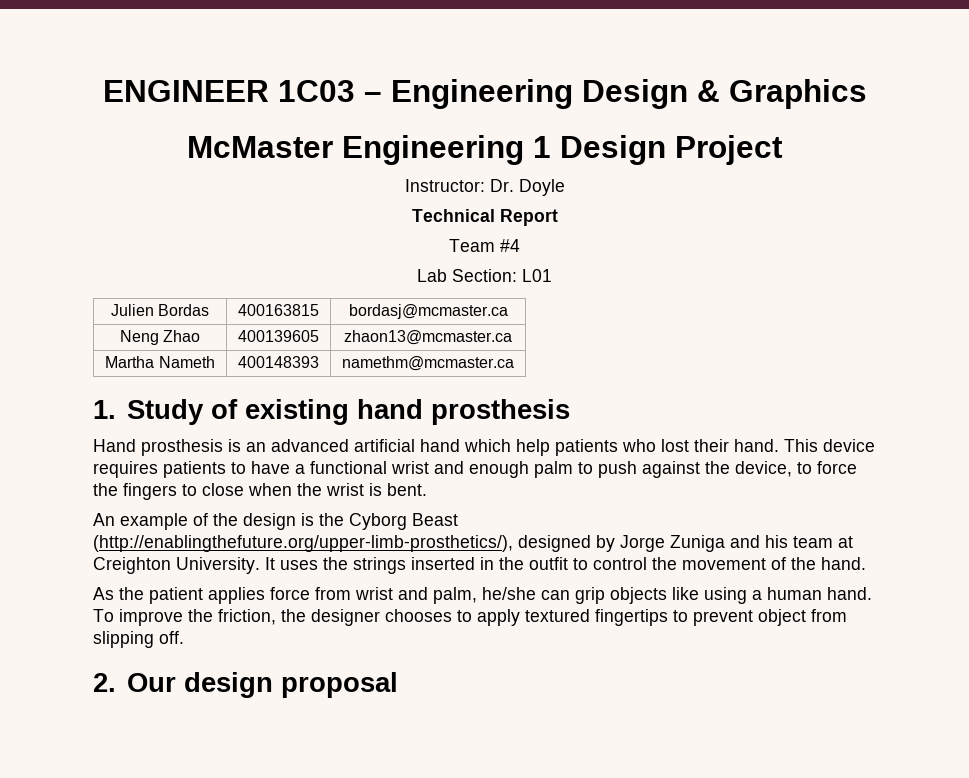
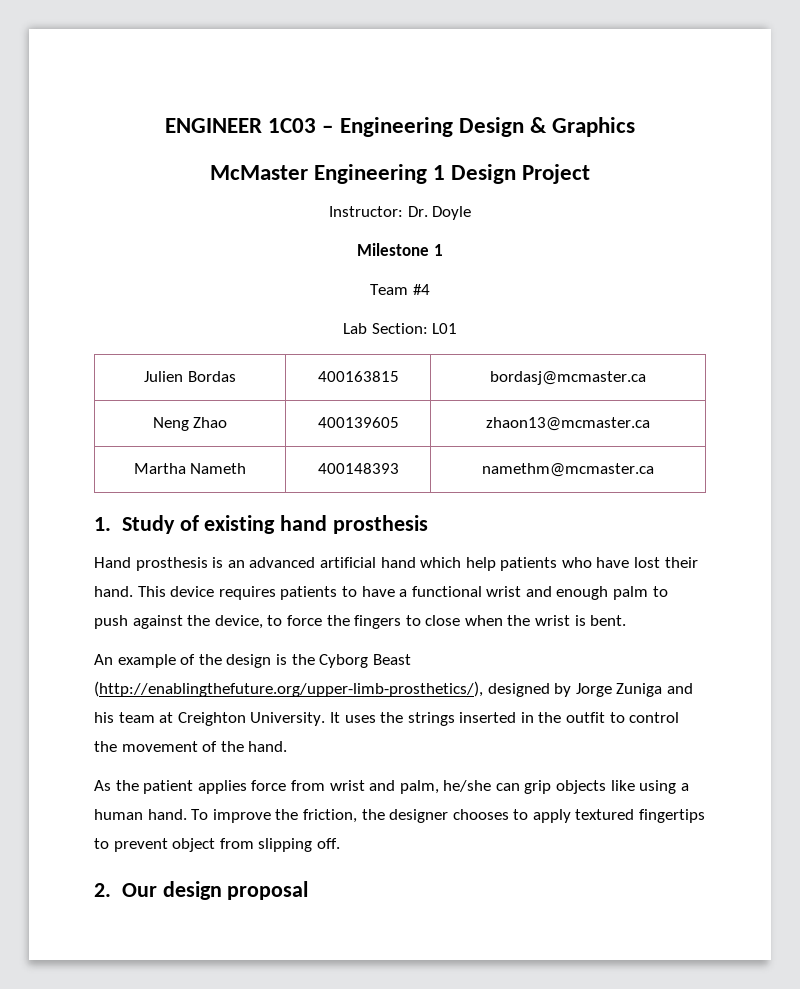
- Technical Report
+ Milestone 1
- Hand prosthesis is an advanced artificial hand which help patients who lost their hand.
+ Hand prosthesis is an advanced artificial hand which help patients who have lost their hand.

